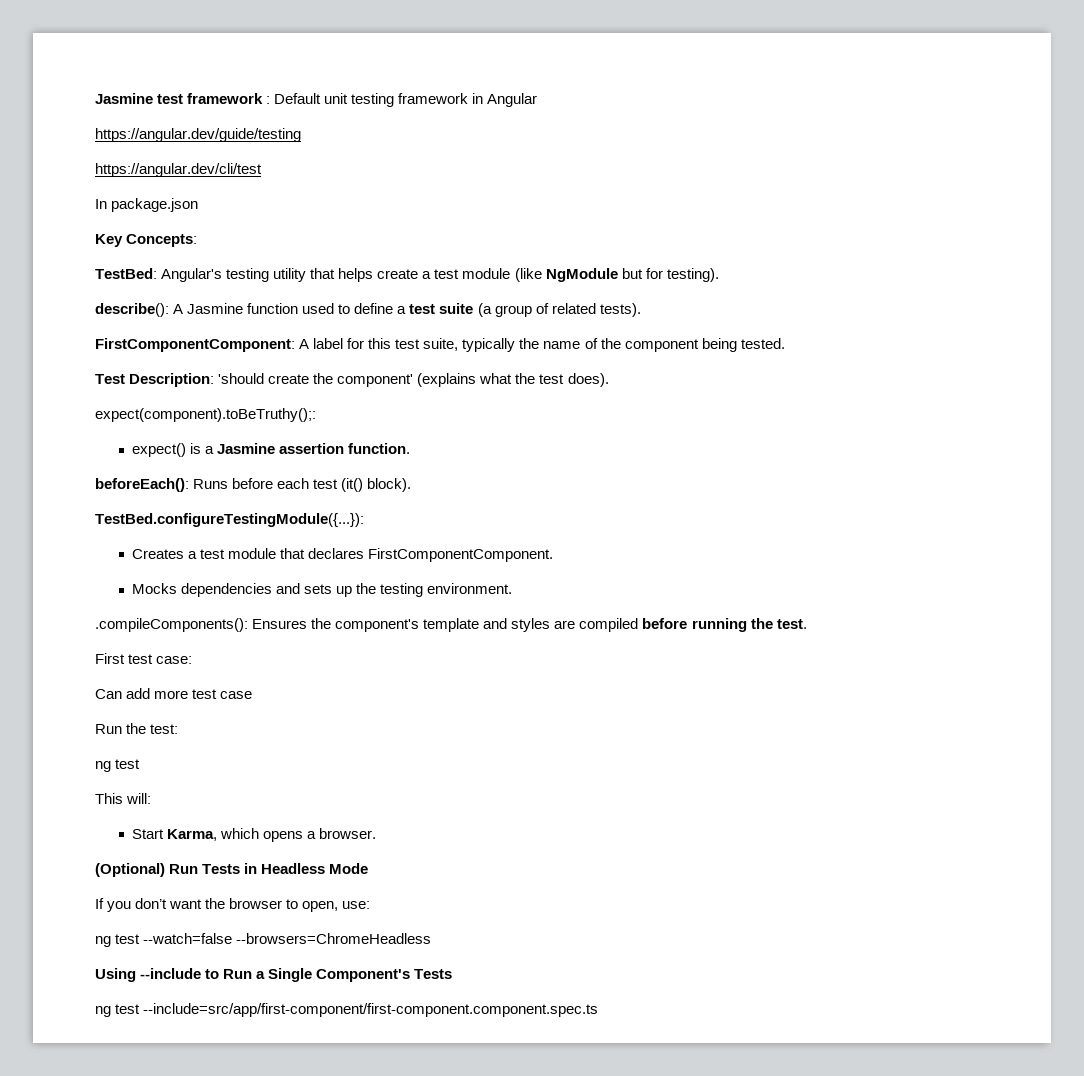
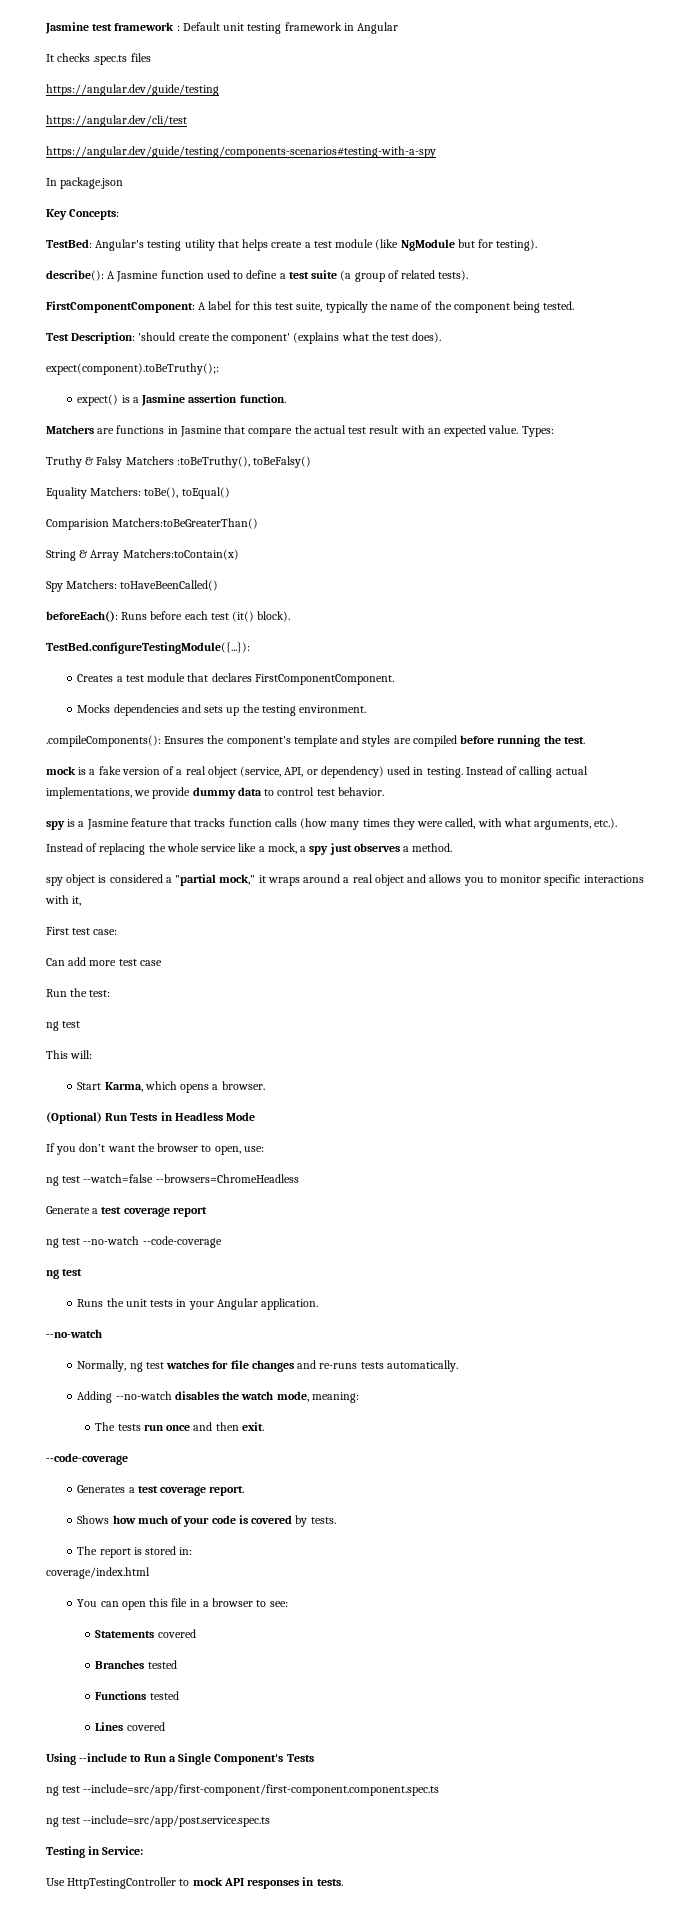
+ It checks .spec.ts files
+ https://angular.dev/guide/testing/components-scenarios#testing-with-a-spy
+ Matchers are functions in Jasmine that compare the actual test result with an expected value. Types:
+ Truthy & Falsy Matchers :toBeTruthy(), toBeFalsy()
+ Equality Matchers: toBe(), toEqual()
+ Comparision Matchers:toBeGreaterThan()
+ String & Array Matchers:toContain(x)
+ Spy Matchers: toHaveBeenCalled()
+ mock is a fake version of a real object (service, API, or dependency) used in testing. Instead of calling actual implementations, we provide dummy data to control test behavior.
+ spy is a Jasmine feature that tracks function calls (how many times they were called, with what arguments, etc.).
+ Instead of replacing the whole service like a mock, a spy just observes a method.
+ spy object is considered a "partial mock," it wraps around a real object and allows you to monitor specific interactions with it,
+ Generate a test coverage report
+ ng test --no-watch --code-coverage
+ ng test
+ Runs the unit tests in your Angular application.
+ --no-watch
+ Normally, ng test watches for file changes and re-runs tests automatically.
+ Adding --no-watch disables the watch mode, meaning:
+ The tests run once and then exit.
+ --code-coverage
+ Generates a test coverage report.
+ Shows how much of your code is covered by tests.
+ The report is stored in:
+ coverage/index.html
+ You can open this file in a browser to see:
+ Statements covered
+ Branches tested
+ Functions tested
+ Lines covered
+ ng test --include=src/app/post.service.spec.ts
+ Testing in Service:
+ Use HttpTestingController to mock API responses in tests.

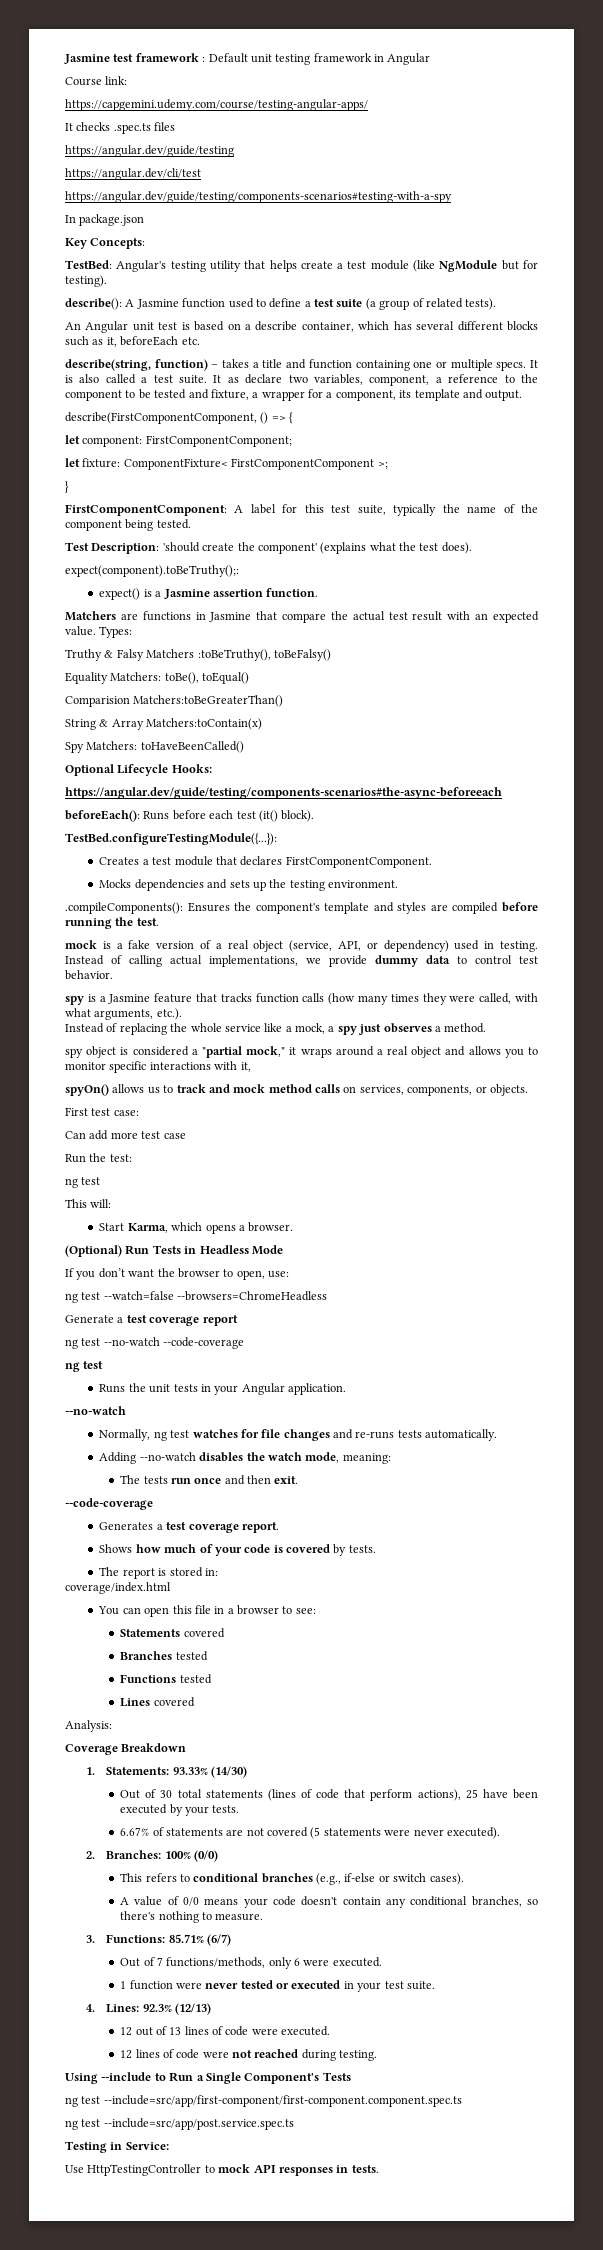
+ Course link:
+ https://capgemini.udemy.com/course/testing-angular-apps/
+ An Angular unit test is based on a describe container, which has several different blocks such as it, beforeEach etc.
+ describe(string, function) – takes a title and function containing one or multiple specs. It is also called a test suite. It as declare two variables, component, a reference to the component to be tested and fixture, a wrapper for a component, its template and output.
+ describe(FirstComponentComponent, () => {
+ let component: FirstComponentComponent;
+ let fixture: ComponentFixture< FirstComponentComponent >;
+ }
+ Optional Lifecycle Hooks:
+ https://angular.dev/guide/testing/components-scenarios#the-async-beforeeach
+ spyOn() allows us to track and mock method calls on services, components, or objects.
+ Analysis:
+ Coverage Breakdown
+ 1. Statements: 93.33% (14/30)
+ Out of 30 total statements (lines of code that perform actions), 25 have been executed by your tests.
+ 6.67% of statements are not covered (5 statements were never executed).
+ 2. Branches: 100% (0/0)
+ This refers to conditional branches (e.g., if-else or switch cases).
+ A value of 0/0 means your code doesn't contain any conditional branches, so there's nothing to measure.
+ 3. Functions: 85.71% (6/7)
+ Out of 7 functions/methods, only 6 were executed.
+ 1 function were never tested or executed in your test suite.
+ 4. Lines: 92.3% (12/13)
+ 12 out of 13 lines of code were executed.
+ 12 lines of code were not reached during testing.

